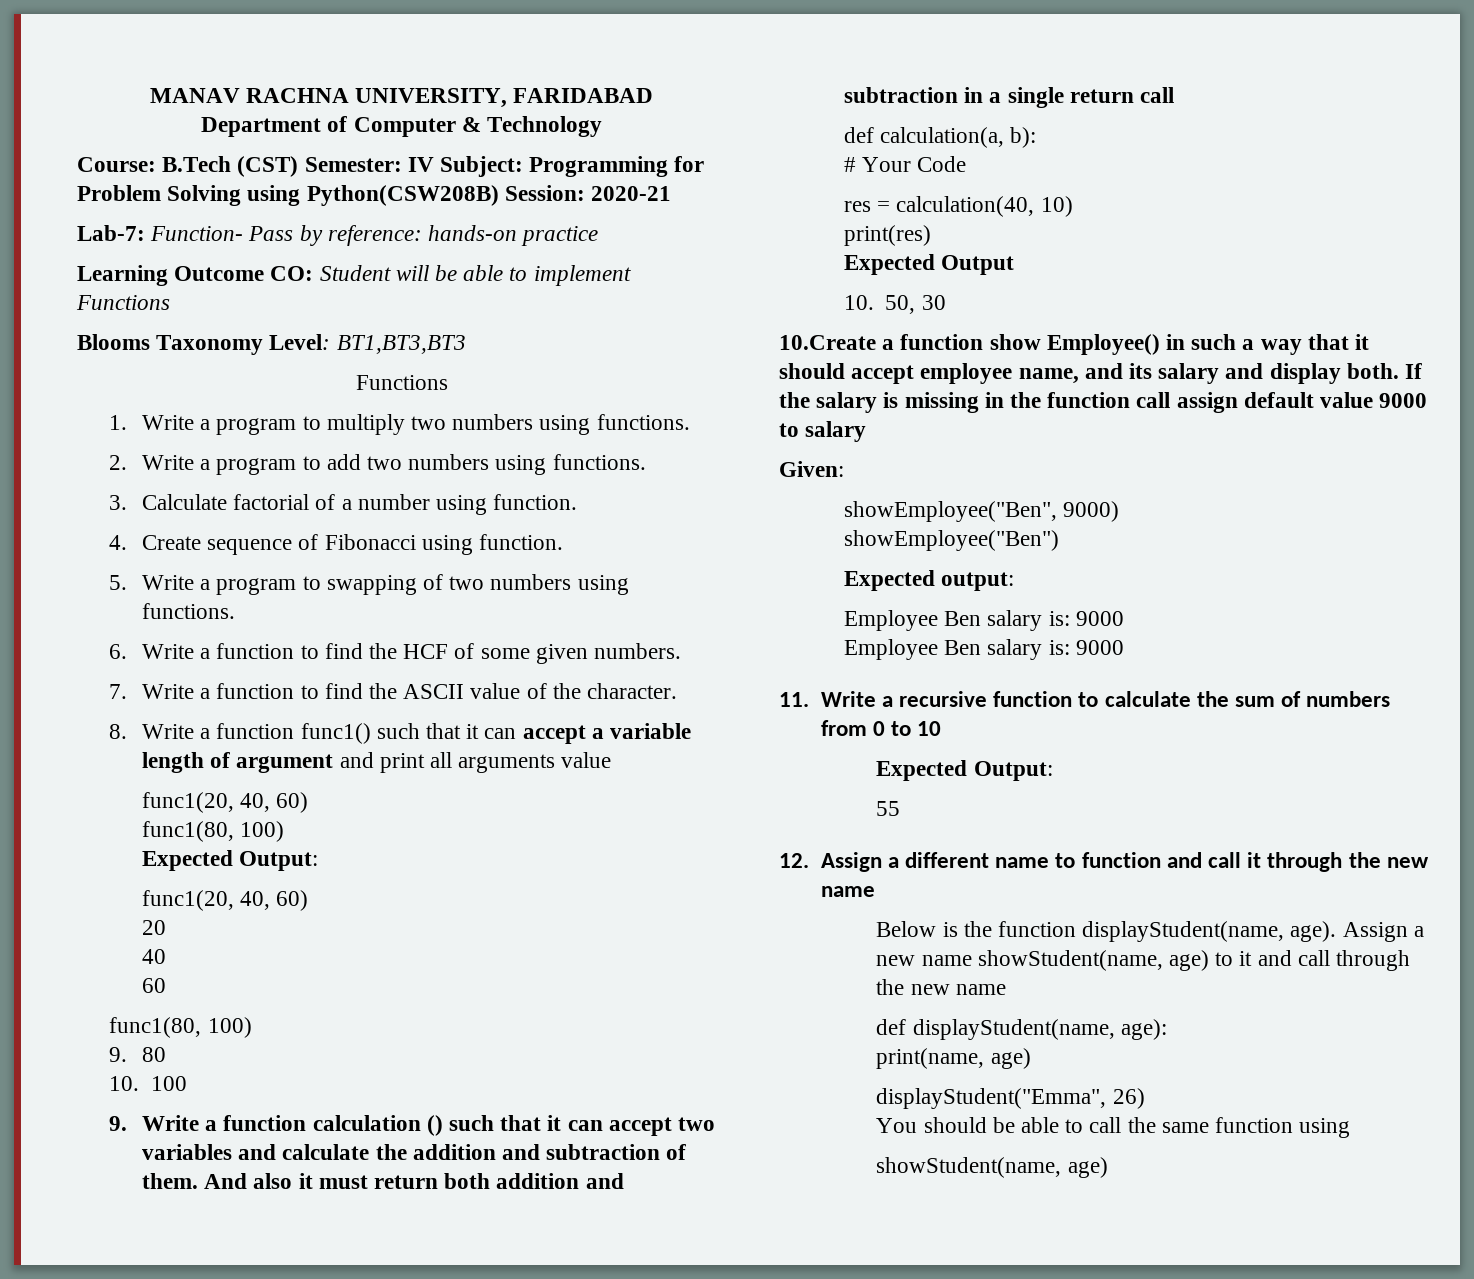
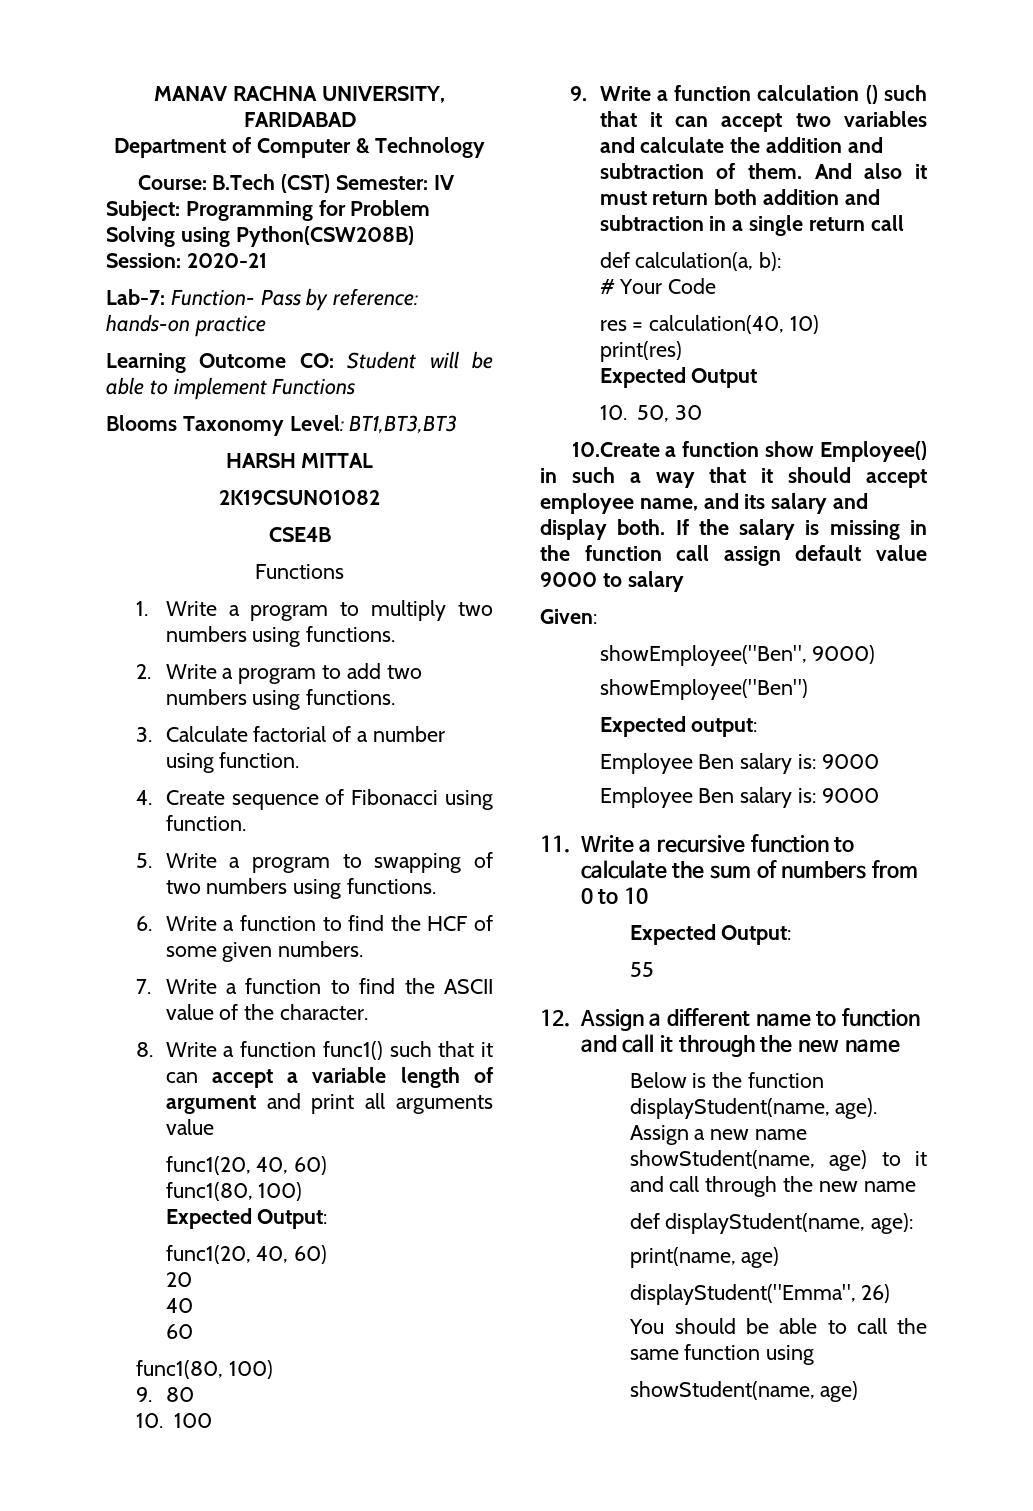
+ HARSH MITTAL
+ 2K19CSUN01082
+ CSE4B

